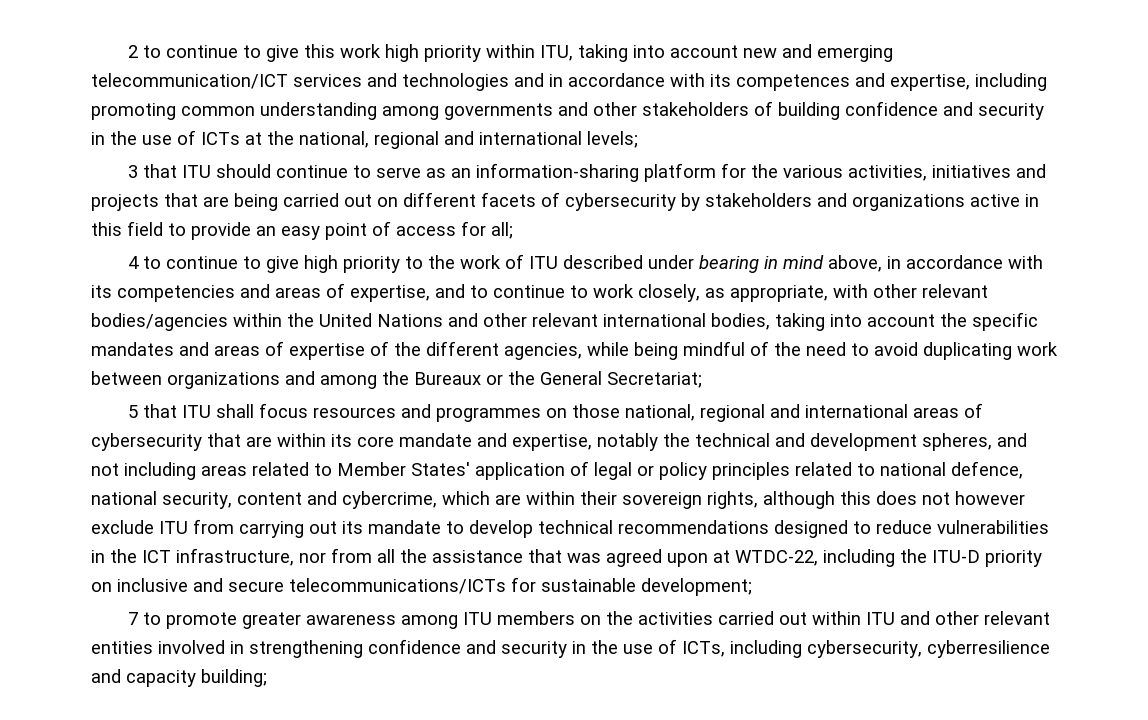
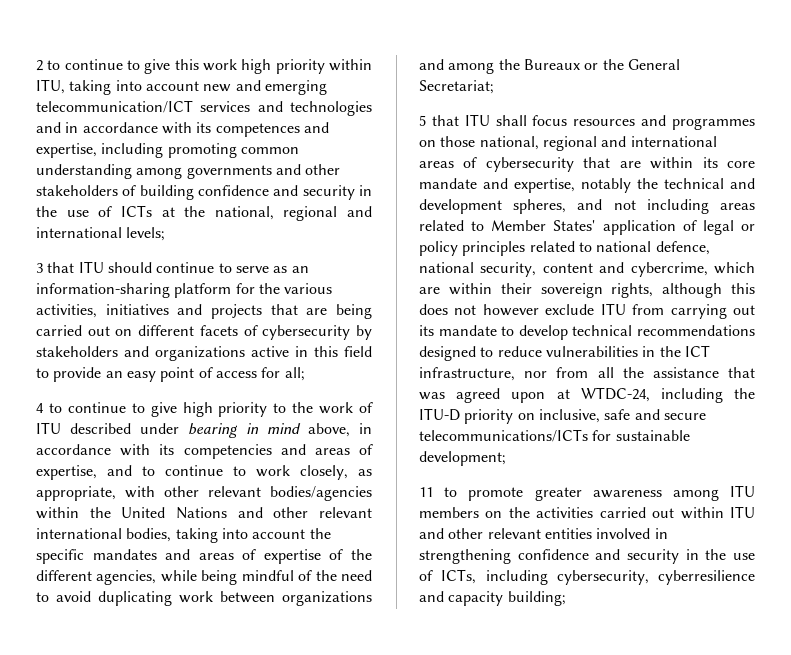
- 5 that ITU shall focus resources and programmes on those national, regional and international areas of cybersecurity that are within its core mandate and expertise, notably the technical and development spheres, and not including areas related to Member States' application of legal or policy principles related to national defence, national security, content and cybercrime, which are within their sovereign rights, although this does not however exclude ITU from carrying out its mandate to develop technical recommendations designed to reduce vulnerabilities in the ICT infrastructure, nor from all the assistance that was agreed upon at WTDC-22, including the ITU-D priority on inclusive and secure telecommunications/ICTs for sustainable development;
+ 5 that ITU shall focus resources and programmes on those national, regional and international areas of cybersecurity that are within its core mandate and expertise, notably the technical and development spheres, and not including areas related to Member States' application of legal or policy principles related to national defence, national security, content and cybercrime, which are within their sovereign rights, although this does not however exclude ITU from carrying out its mandate to develop technical recommendations designed to reduce vulnerabilities in the ICT infrastructure, nor from all the assistance that was agreed upon at WTDC-24, including the ITU-D priority on inclusive, safe and secure telecommunications/ICTs for sustainable development;
- 7 to promote greater awareness among ITU members on the activities carried out within ITU and other relevant entities involved in strengthening confidence and security in the use of ICTs, including cybersecurity, cyberresilience and capacity building;
+ 11 to promote greater awareness among ITU members on the activities carried out within ITU and other relevant entities involved in strengthening confidence and security in the use of ICTs, including cybersecurity, cyberresilience and capacity building;

